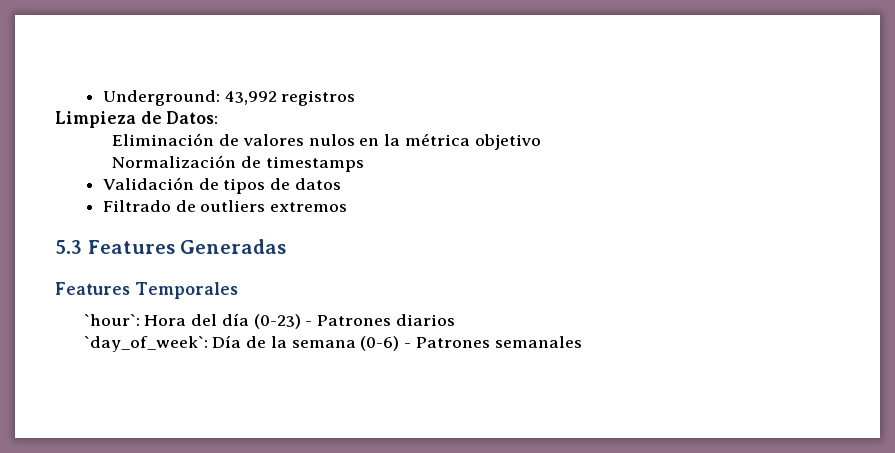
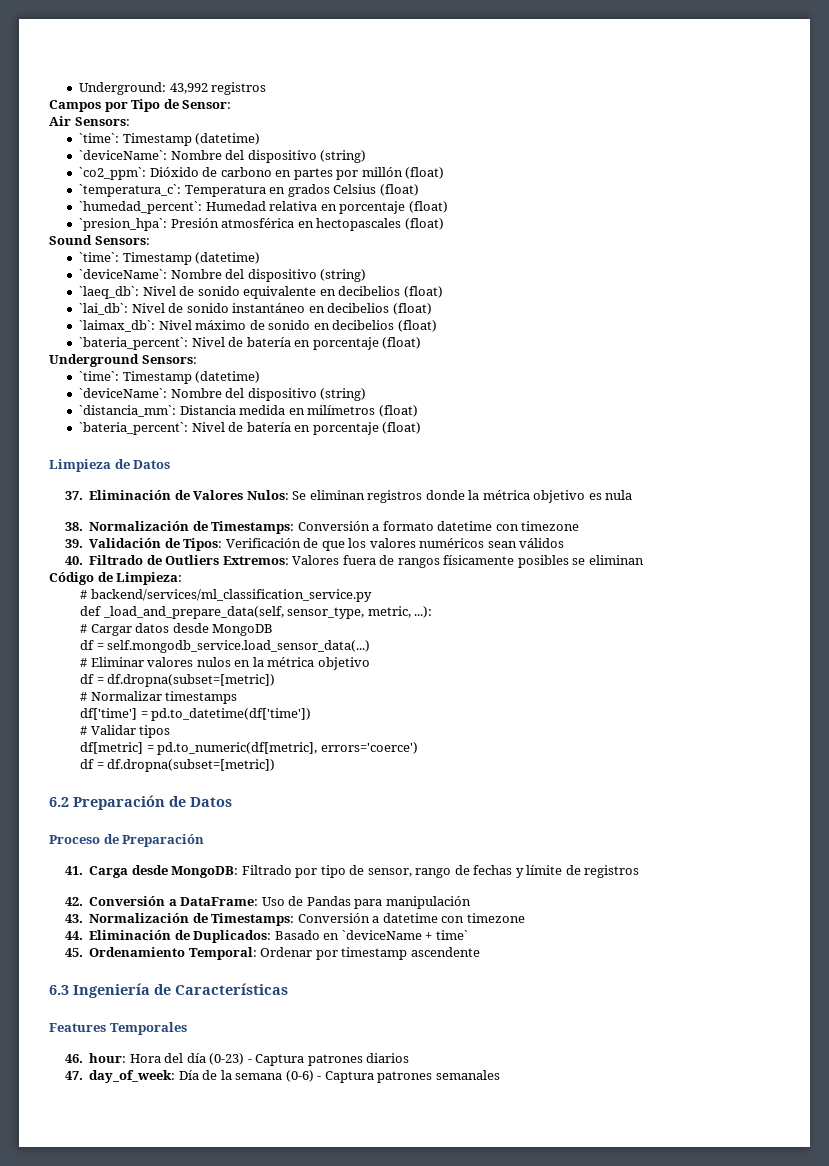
- Limpieza de Datos:
- Eliminación de valores nulos en la métrica objetivo
- Normalización de timestamps
- Validación de tipos de datos
- Filtrado de outliers extremos
- 5.3 Features Generadas
+ Campos por Tipo de Sensor:
+ Air Sensors:
+ `time`: Timestamp (datetime)
+ `deviceName`: Nombre del dispositivo (string)
+ `co2_ppm`: Dióxido de carbono en partes por millón (float)
+ `temperatura_c`: Temperatura en grados Celsius (float)
+ `humedad_percent`: Humedad relativa en porcentaje (float)
+ `presion_hpa`: Presión atmosférica en hectopascales (float)
+ Sound Sensors:
+ `time`: Timestamp (datetime)
+ `deviceName`: Nombre del dispositivo (string)
+ `laeq_db`: Nivel de sonido equivalente en decibelios (float)
+ `lai_db`: Nivel de sonido instantáneo en decibelios (float)
+ `laimax_db`: Nivel máximo de sonido en decibelios (float)
+ `bateria_percent`: Nivel de batería en porcentaje (float)
+ Underground Sensors:
+ `time`: Timestamp (datetime)
+ `deviceName`: Nombre del dispositivo (string)
+ `distancia_mm`: Distancia medida en milímetros (float)
+ `bateria_percent`: Nivel de batería en porcentaje (float)
+ Limpieza de Datos
+ 37. Eliminación de Valores Nulos: Se eliminan registros donde la métrica objetivo es nula
+ 38. Normalización de Timestamps: Conversión a formato datetime con timezone
+ 39. Validación de Tipos: Verificación de que los valores numéricos sean válidos
+ 40. Filtrado de Outliers Extremos: Valores fuera de rangos físicamente posibles se eliminan
+ Código de Limpieza:
+ # backend/services/ml_classification_service.py
+ def _load_and_prepare_data(self, sensor_type, metric, ...):
+ # Cargar datos desde MongoDB
+ df = self.mongodb_service.load_sensor_data(...)
+ # Eliminar valores nulos en la métrica objetivo
+ df = df.dropna(subset=[metric])
+ # Normalizar timestamps
+ df['time'] = pd.to_datetime(df['time'])
+ # Validar tipos
+ df[metric] = pd.to_numeric(df[metric], errors='coerce')
+ df = df.dropna(subset=[metric])
+ 6.2 Preparación de Datos
+ Proceso de Preparación
+ 41. Carga desde MongoDB: Filtrado por tipo de sensor, rango de fechas y límite de registros
+ 42. Conversión a DataFrame: Uso de Pandas para manipulación
+ 43. Normalización de Timestamps: Conversión a datetime con timezone
+ 44. Eliminación de Duplicados: Basado en `deviceName + time`
+ 45. Ordenamiento Temporal: Ordenar por timestamp ascendente
+ 6.3 Ingeniería de Características
- `hour`: Hora del día (0-23) - Patrones diarios
+ 46. hour: Hora del día (0-23) - Captura patrones diarios
- `day_of_week`: Día de la semana (0-6) - Patrones semanales
+ 47. day_of_week: Día de la semana (0-6) - Captura patrones semanales

